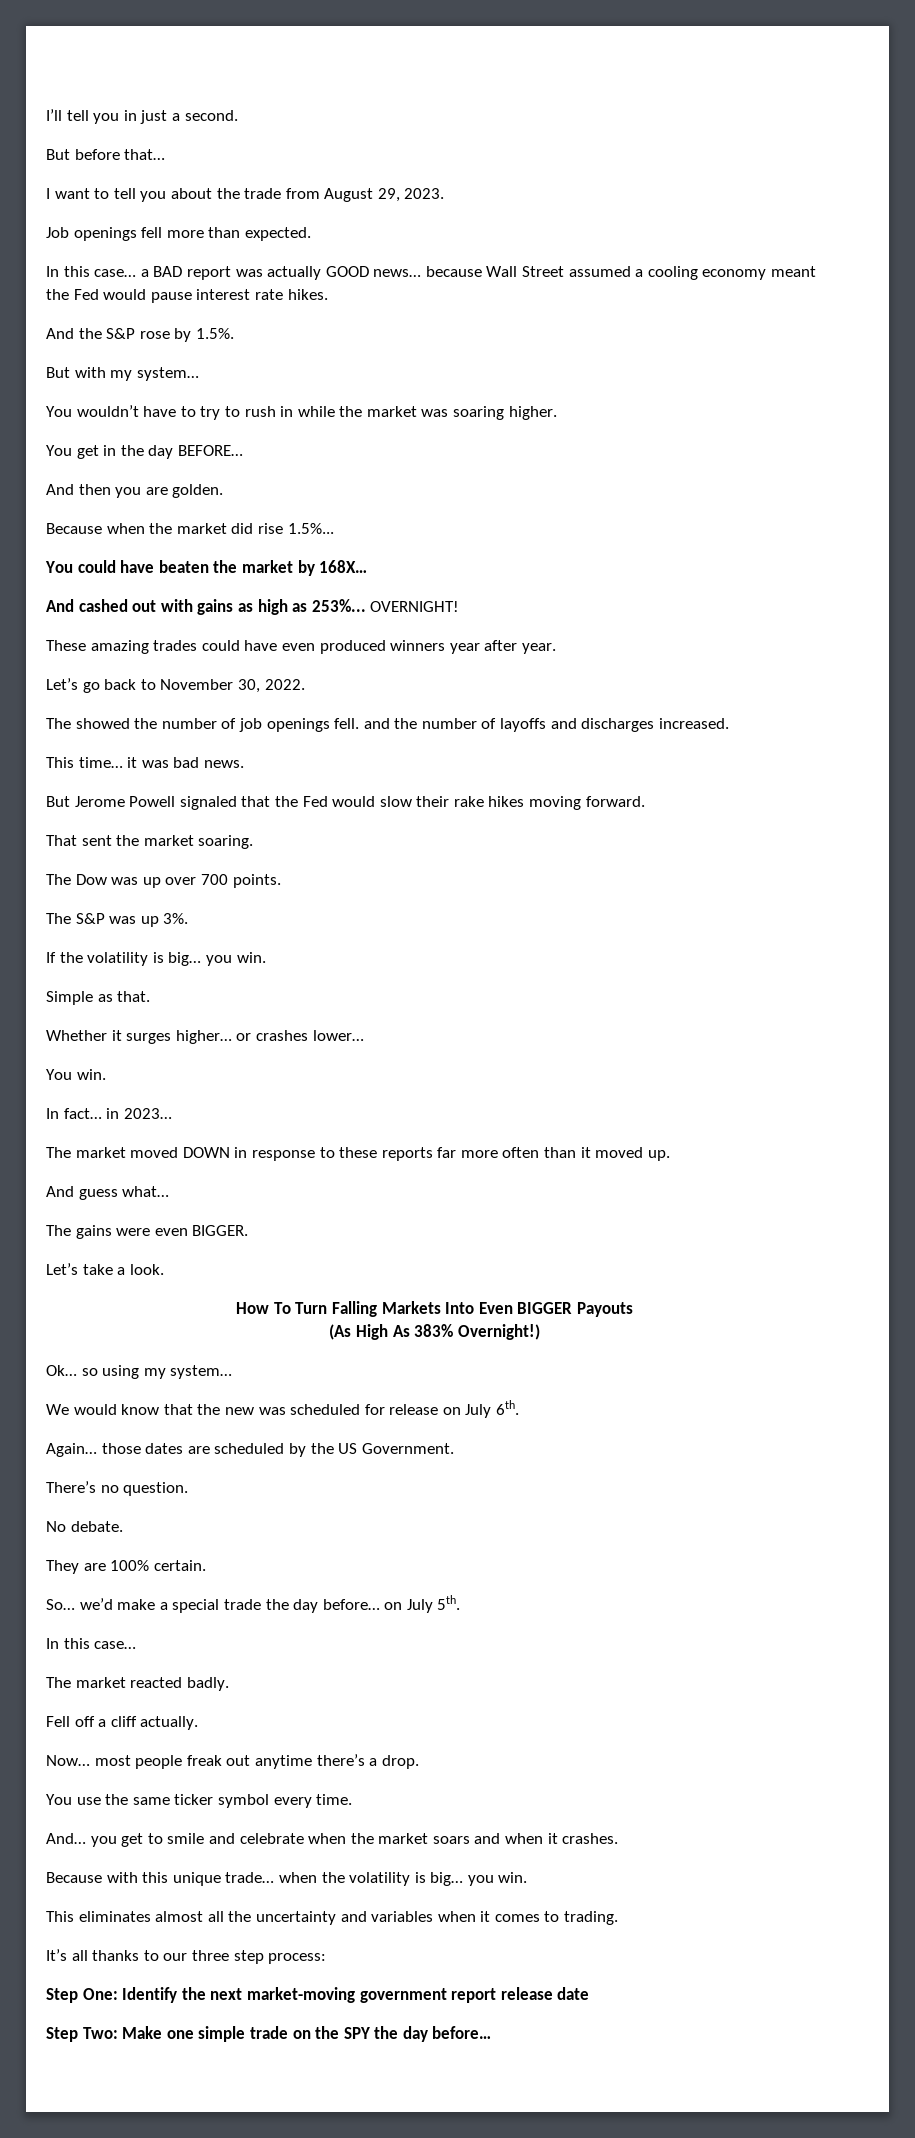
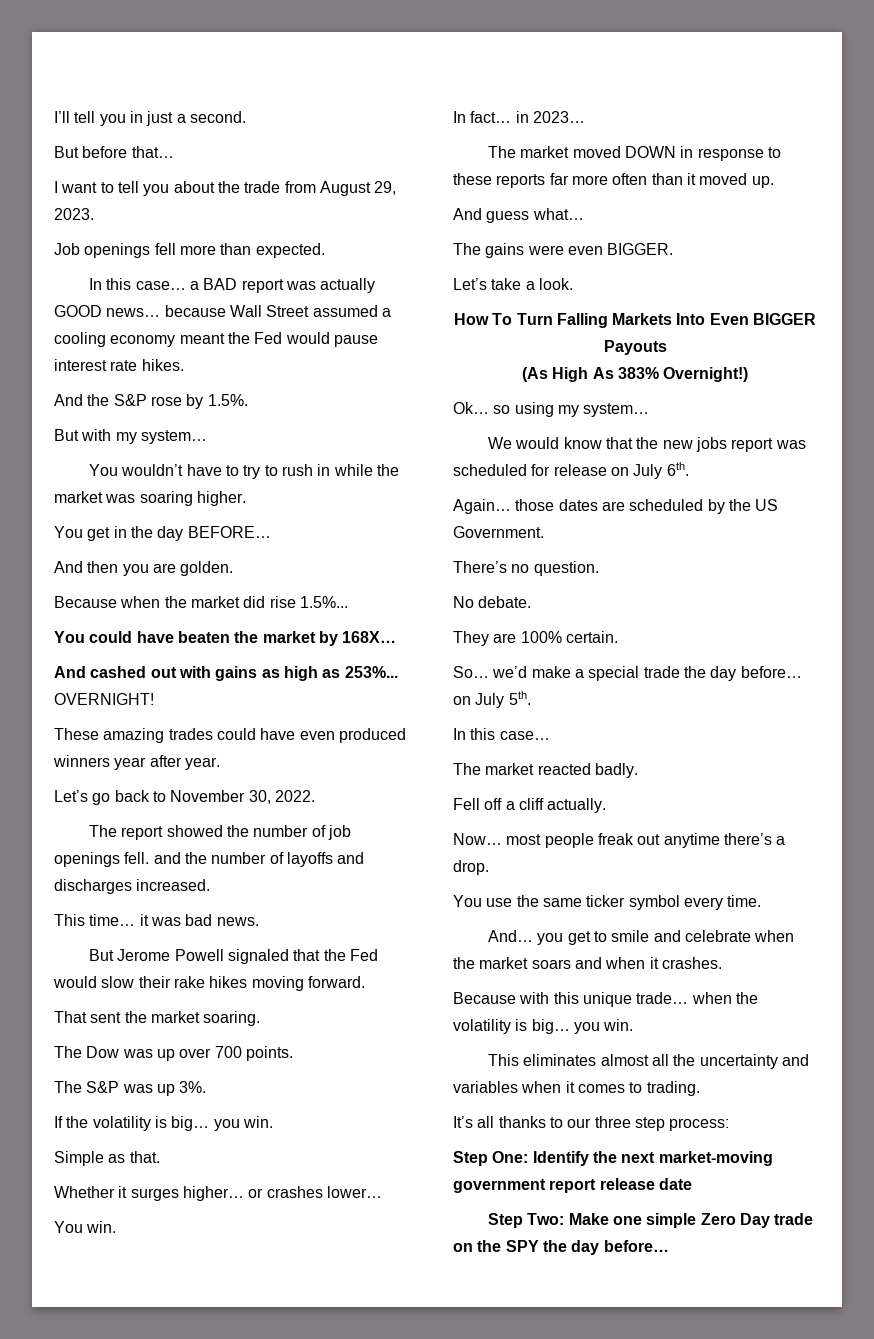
- The showed the number of job openings fell. and the number of layoffs and discharges increased.
+ The report showed the number of job openings fell. and the number of layoffs and discharges increased.
- We would know that the new was scheduled for release on July 6th.
+ We would know that the new jobs report was scheduled for release on July 6th.
- Step Two: Make one simple trade on the SPY the day before…
+ Step Two: Make one simple Zero Day trade on the SPY the day before…

